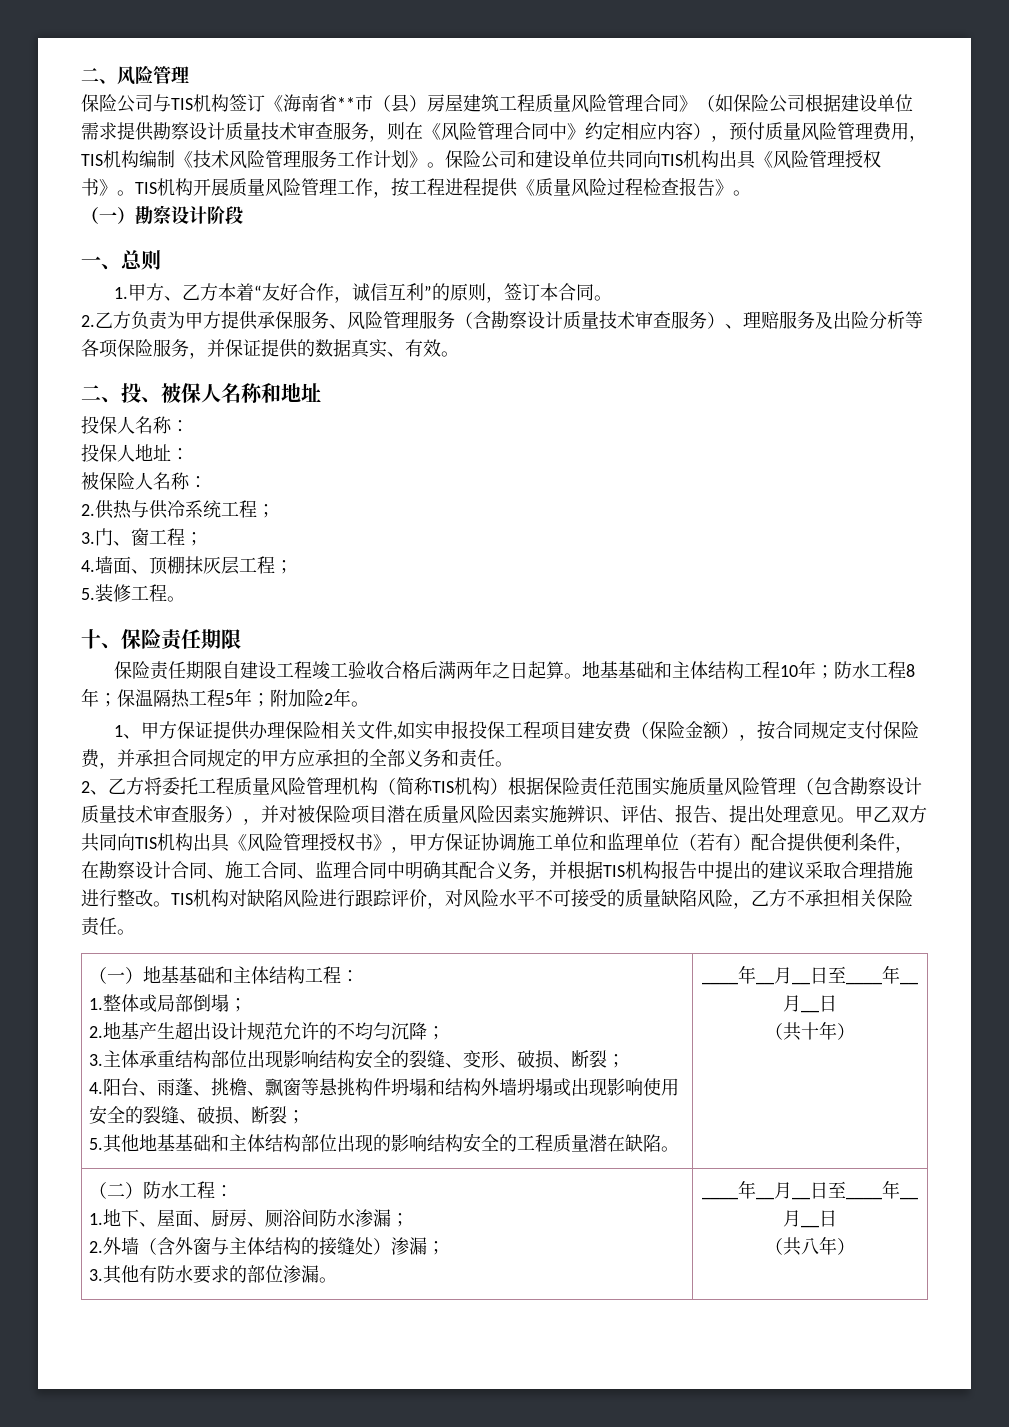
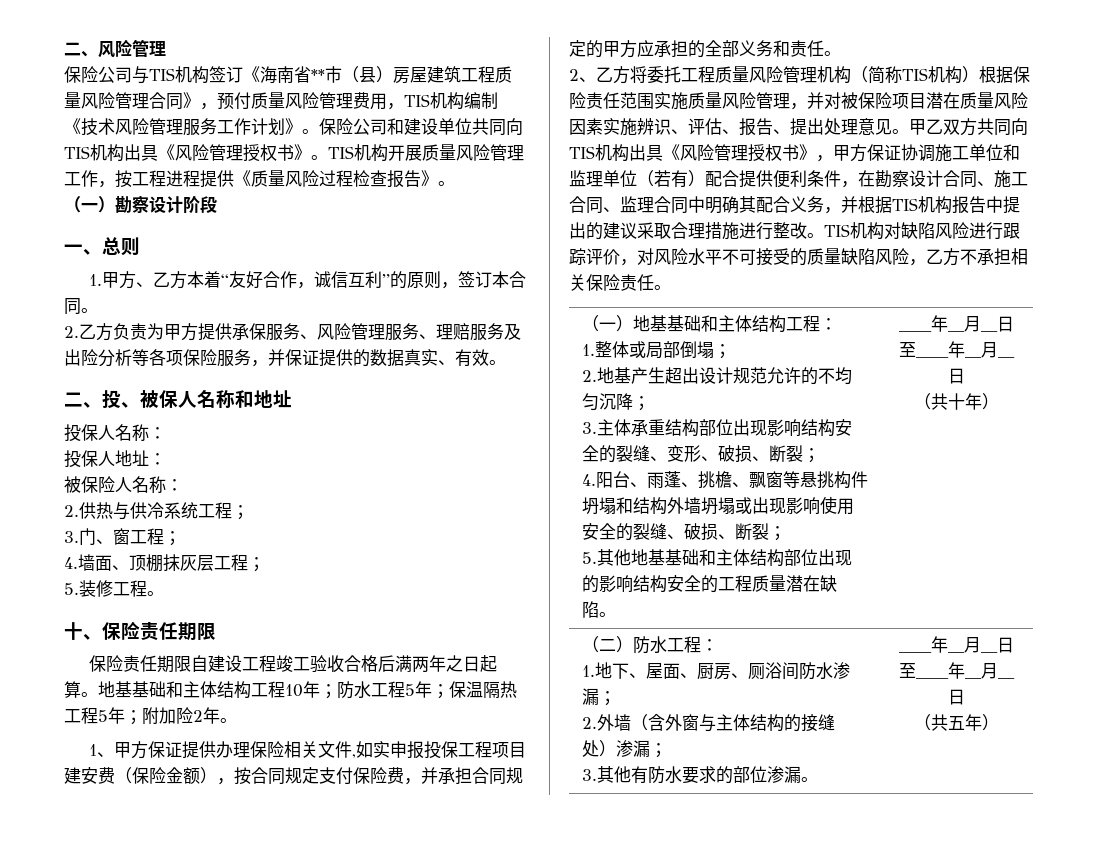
- 保险公司与TIS机构签订《海南省**市（县）房屋建筑工程质量风险管理合同》（如保险公司根据建设单位需求提供勘察设计质量技术审查服务，则在《风险管理合同中》约定相应内容），预付质量风险管理费用，TIS机构编制《技术风险管理服务工作计划》。
+ 保险公司与TIS机构签订《海南省**市（县）房屋建筑工程质量风险管理合同》，预付质量风险管理费用，TIS机构编制《技术风险管理服务工作计划》。
- 2.乙方负责为甲方提供承保服务、风险管理服务（含勘察设计质量技术审查服务）、理赔服务及出险分析等各项保险服务，并保证提供的数据真实、有效。
+ 2.乙方负责为甲方提供承保服务、风险管理服务、理赔服务及出险分析等各项保险服务，并保证提供的数据真实、有效。
- 地基基础和主体结构工程10年；防水工程8年；保温隔热工程5年；附加险2年。
+ 地基基础和主体结构工程10年；防水工程5年；保温隔热工程5年；附加险2年。
- 2、乙方将委托工程质量风险管理机构（简称TIS机构）根据保险责任范围实施质量风险管理（包含勘察设计质量技术审查服务），并对被保险项目潜在质量风险因素实施辨识、评估、报告、提出处理意见。
+ 2、乙方将委托工程质量风险管理机构（简称TIS机构）根据保险责任范围实施质量风险管理，并对被保险项目潜在质量风险因素实施辨识、评估、报告、提出处理意见。
- （共八年）
+ （共五年）

